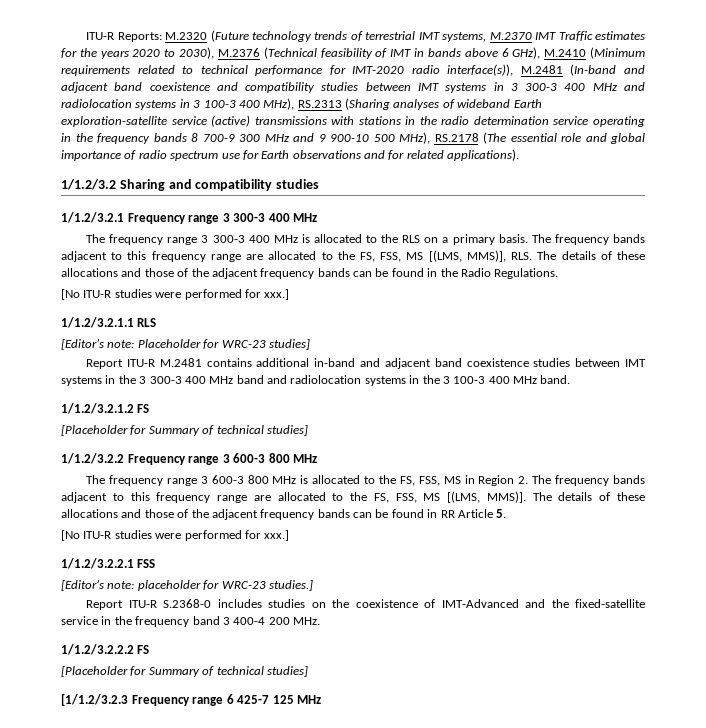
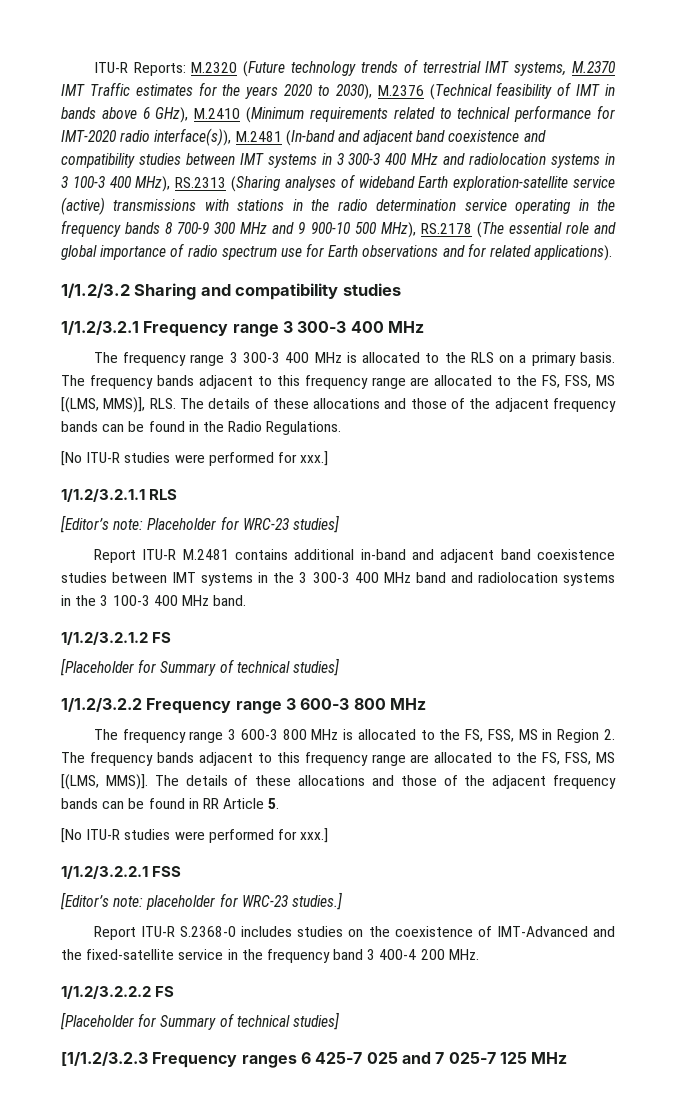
- [1/1.2/3.2.3 Frequency range 6 425-7 125 MHz
+ [1/1.2/3.2.3 Frequency ranges 6 425-7 025 and 7 025-7 125 MHz

